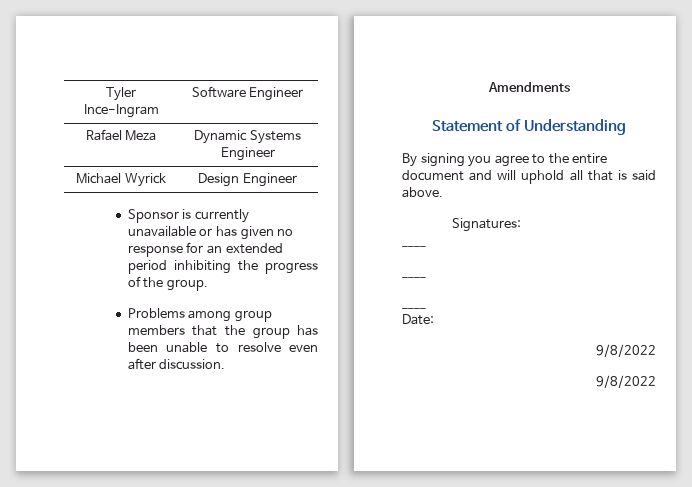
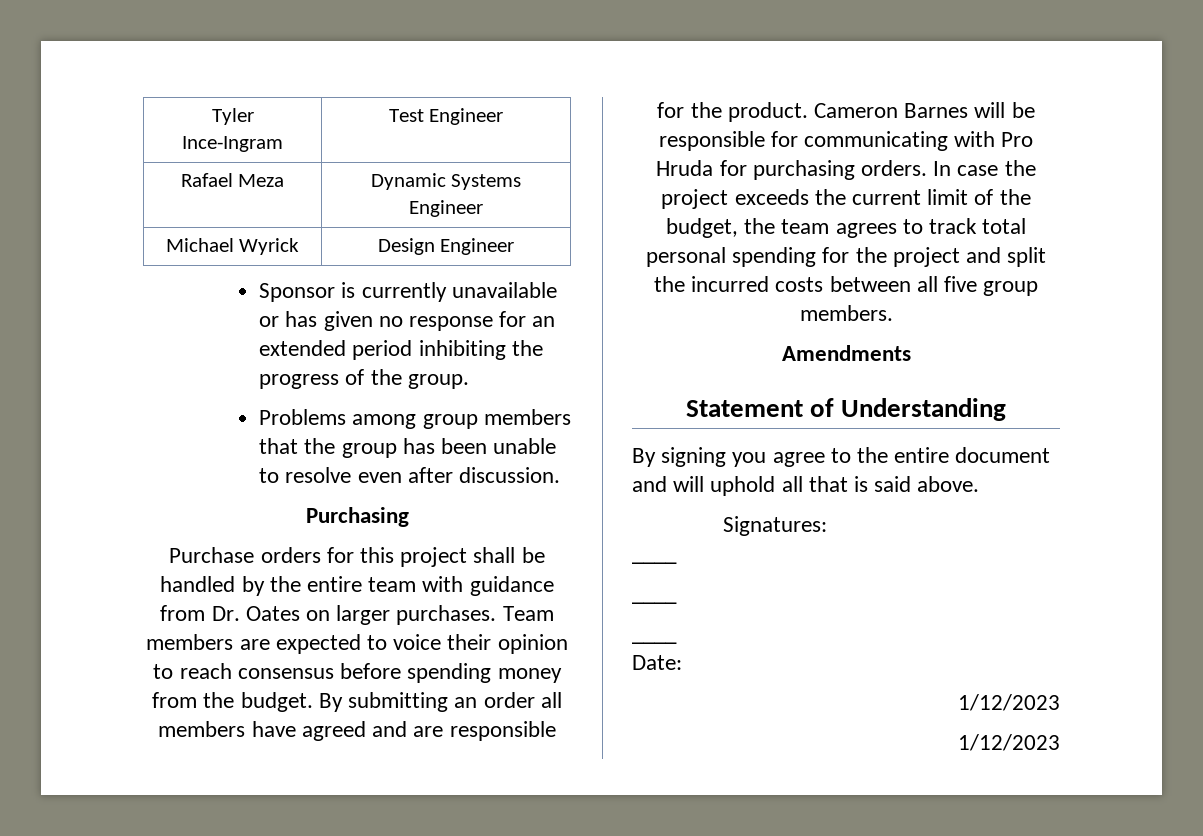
- Tyler Ince-Ingram | Software Engineer
+ Tyler Ince-Ingram | Test Engineer
+ Purchasing
+ Purchase orders for this project shall be handled by the entire team with guidance from Dr. Oates on larger purchases. Team members are expected to voice their opinion to reach consensus before spending money from the budget. By submitting an order all members have agreed and are responsible for the product. Cameron Barnes will be responsible for communicating with Pro Hruda for purchasing orders. In case the project exceeds the current limit of the budget, the team agrees to track total personal spending for the project and split the incurred costs between all five group members.
  Date:
- 9/8/2022
- 9/8/2022
+ 1/12/2023
+ 1/12/2023

